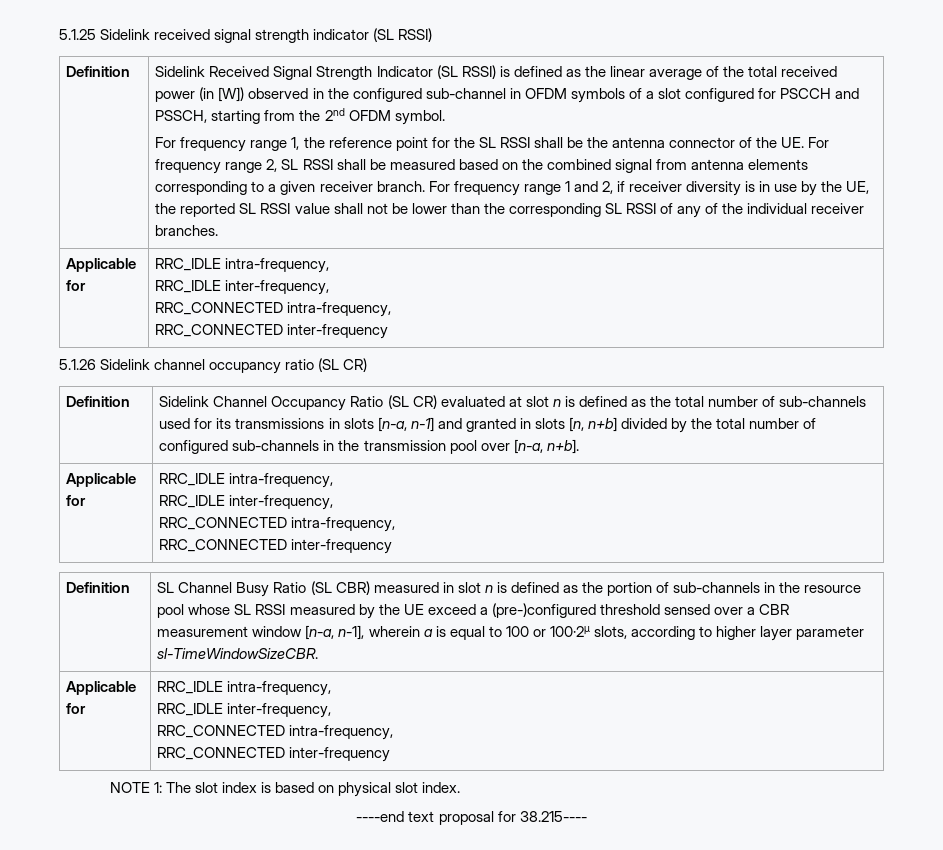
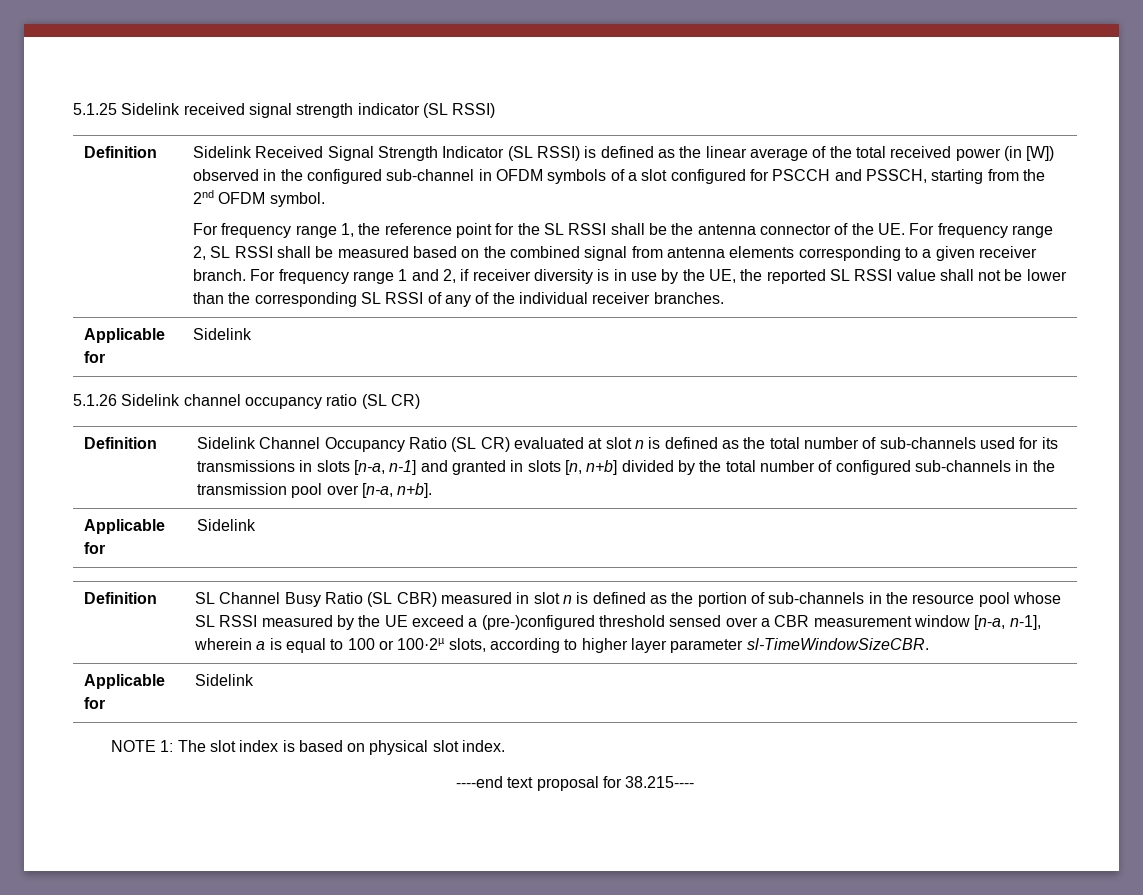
  For frequency range 1 and 2, if receiver diversity is in use by the UE, the reported SL RSSI value shall not be lower than the corresponding SL RSSI of any of the individual receiver branches.
- Applicable for | RRC_IDLE intra-frequency,
- RRC_IDLE inter-frequency,
- RRC_CONNECTED intra-frequency,
- RRC_CONNECTED inter-frequency
+ Applicable for | Sidelink
  Sidelink Channel Occupancy Ratio (SL CR) evaluated at slot n is defined as the total number of sub-channels used for its transmissions in slots [n-a, n-1] and granted in slots [n, n+b] divided by the total number of configured sub-channels in the transmission pool over [n-a, n+b].
- Applicable for | RRC_IDLE intra-frequency,
- RRC_IDLE inter-frequency,
- RRC_CONNECTED intra-frequency,
- RRC_CONNECTED inter-frequency
+ Applicable for | Sidelink
  SL Channel Busy Ratio (SL CBR) measured in slot n is defined as the portion of sub-channels in the resource pool whose SL RSSI measured by the UE exceed a (pre-)configured threshold sensed over a CBR measurement window [n-a, n-1], wherein a is equal to 100 or 100·2µ slots, according to higher layer parameter sl-TimeWindowSizeCBR.
- Applicable for | RRC_IDLE intra-frequency,
- RRC_IDLE inter-frequency,
- RRC_CONNECTED intra-frequency,
- RRC_CONNECTED inter-frequency
+ Applicable for | Sidelink

